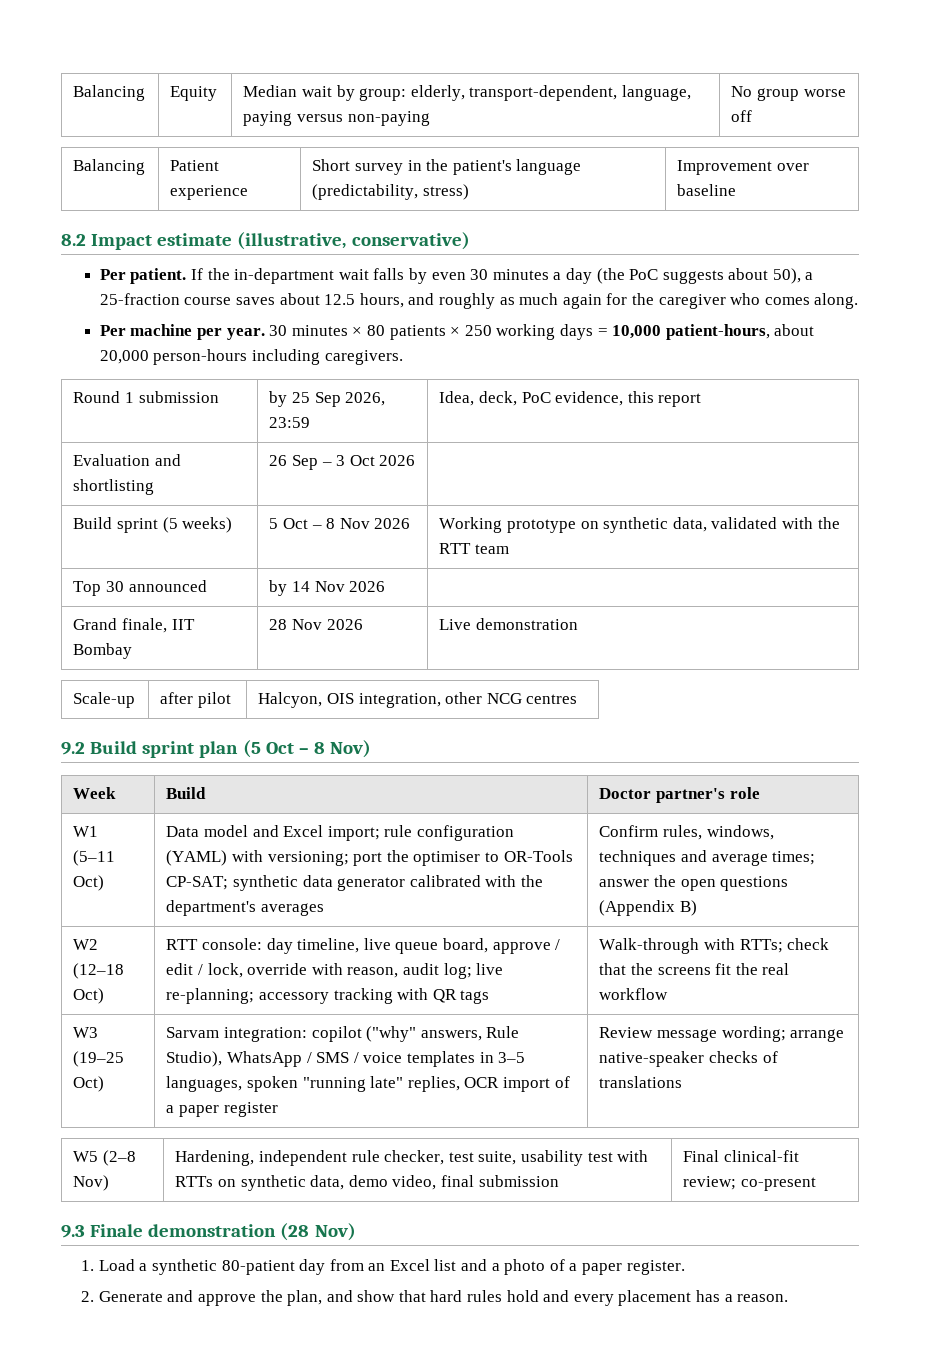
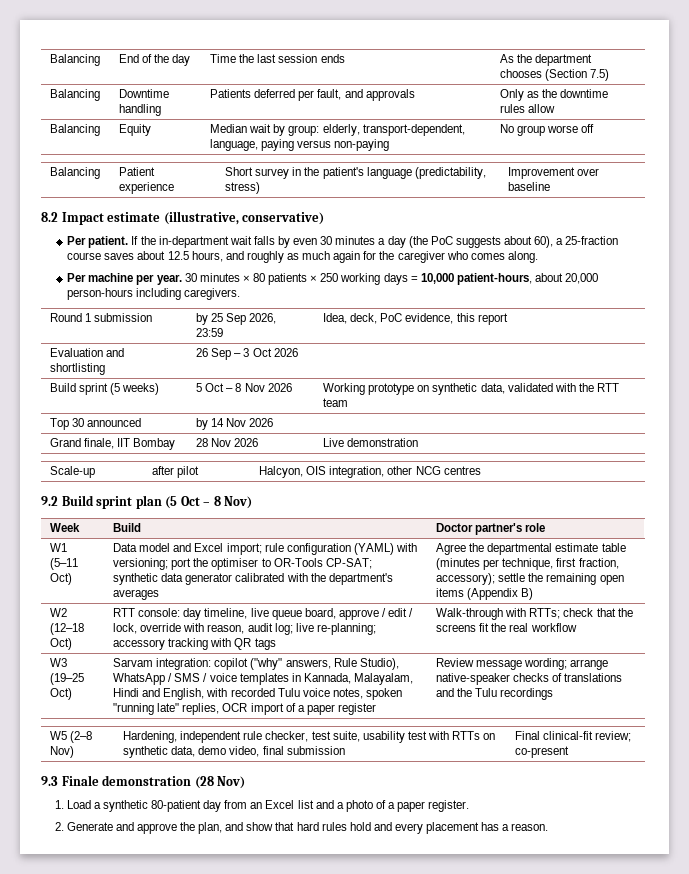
+ Balancing | End of the day | Time the last session ends | As the department chooses (Section 7.5)
+ Balancing | Downtime handling | Patients deferred per fault, and approvals | Only as the downtime rules allow
- If the in-department wait falls by even 30 minutes a day (the PoC suggests about 50), a 25-fraction course saves about 12.5 hours, and roughly as much again for the caregiver who comes along.
+ If the in-department wait falls by even 30 minutes a day (the PoC suggests about 60), a 25-fraction course saves about 12.5 hours, and roughly as much again for the caregiver who comes along.
- Confirm rules, windows, techniques and average times; answer the open questions (Appendix B)
+ Agree the departmental estimate table (minutes per technique, first fraction, accessory); settle the remaining open items (Appendix B)
- Sarvam integration: copilot ("why" answers, Rule Studio), WhatsApp / SMS / voice templates in 3–5 languages, spoken "running late" replies, OCR import of a paper register
+ Sarvam integration: copilot ("why" answers, Rule Studio), WhatsApp / SMS / voice templates in Kannada, Malayalam, Hindi and English, with recorded Tulu voice notes, spoken "running late" replies, OCR import of a paper register
- Review message wording; arrange native-speaker checks of translations
+ Review message wording; arrange native-speaker checks of translations and the Tulu recordings

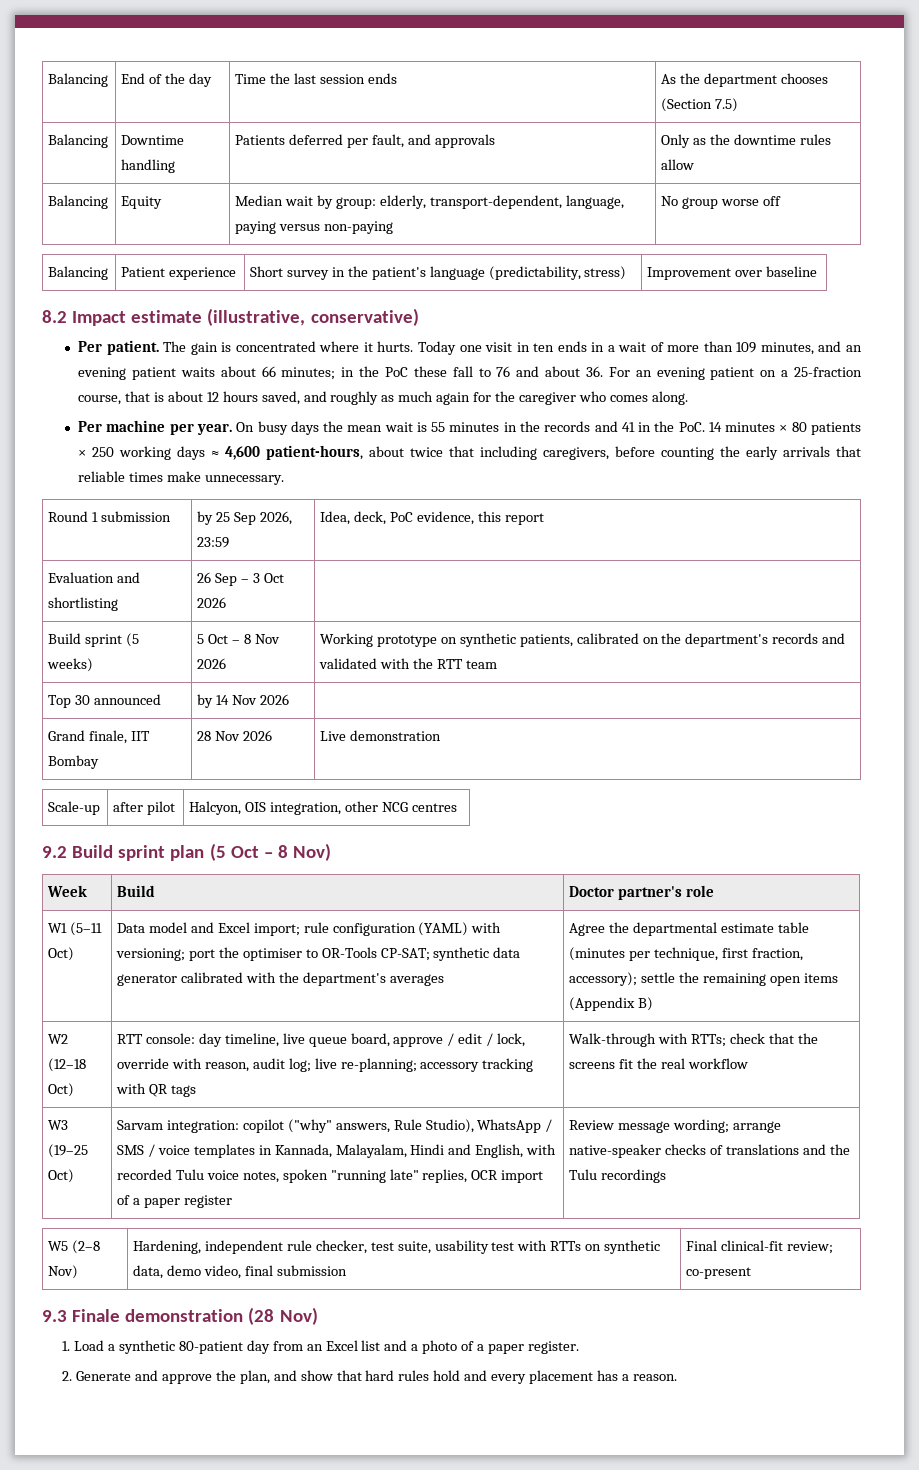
- If the in-department wait falls by even 30 minutes a day (the PoC suggests about 60), a 25-fraction course saves about 12.5 hours, and roughly as much again for the caregiver who comes along.
+ The gain is concentrated where it hurts. Today one visit in ten ends in a wait of more than 109 minutes, and an evening patient waits about 66 minutes; in the PoC these fall to 76 and about 36. For an evening patient on a 25-fraction course, that is about 12 hours saved, and roughly as much again for the caregiver who comes along.
- 30 minutes × 80 patients × 250 working days = 10,000 patient-hours, about 20,000 person-hours including caregivers.
+ On busy days the mean wait is 55 minutes in the records and 41 in the PoC. 14 minutes × 80 patients × 250 working days ≈ 4,600 patient-hours, about twice that including caregivers, before counting the early arrivals that reliable times make unnecessary.
- Build sprint (5 weeks) | 5 Oct – 8 Nov 2026 | Working prototype on synthetic data, validated with the RTT team
+ Build sprint (5 weeks) | 5 Oct – 8 Nov 2026 | Working prototype on synthetic patients, calibrated on the department's records and validated with the RTT team

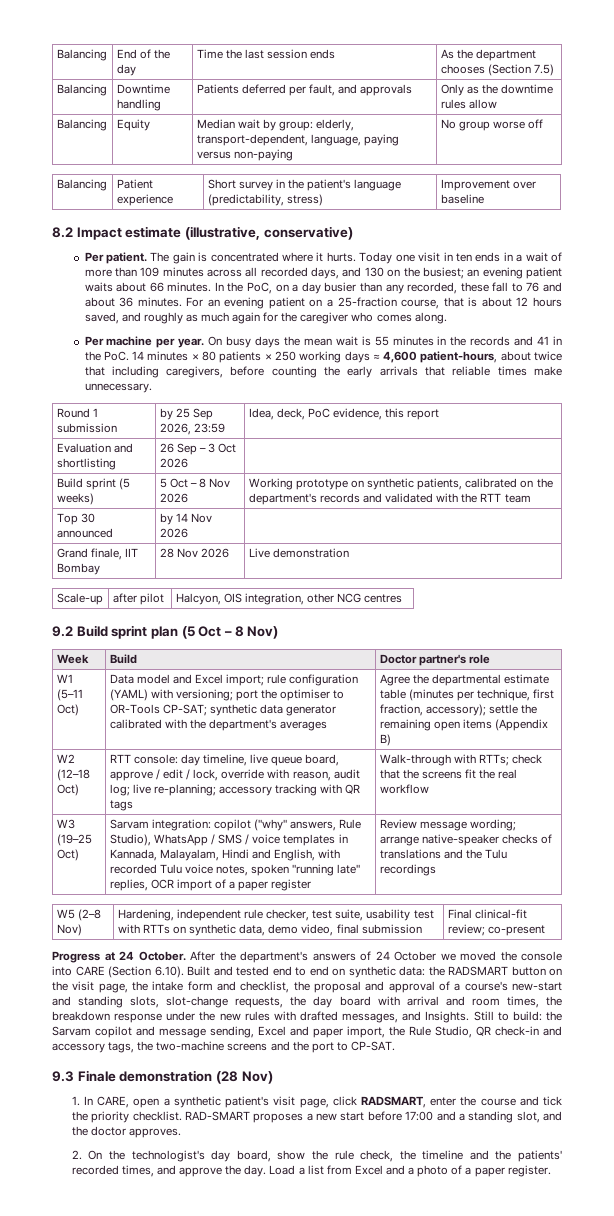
- Today one visit in ten ends in a wait of more than 109 minutes, and an evening patient waits about 66 minutes; in the PoC these fall to 76 and about 36. For an evening patient on a 25-fraction course, that is about 12 hours saved, and roughly as much again for the caregiver who comes along.
+ Today one visit in ten ends in a wait of more than 109 minutes across all recorded days, and 130 on the busiest; an evening patient waits about 66 minutes. In the PoC, on a day busier than any recorded, these fall to 76 and about 36 minutes. For an evening patient on a 25-fraction course, that is about 12 hours saved, and roughly as much again for the caregiver who comes along.
+ Progress at 24 October. After the department's answers of 24 October we moved the console into CARE (Section 6.10). Built and tested end to end on synthetic data: the RADSMART button on the visit page, the intake form and checklist, the proposal and approval of a course's new-start and standing slots, slot-change requests, the day board with arrival and room times, the breakdown response under the new rules with drafted messages, and Insights. Still to build: the Sarvam copilot and message sending, Excel and paper import, the Rule Studio, QR check-in and accessory tags, the two-machine screens and the port to CP-SAT.
- 1. Load a synthetic 80-patient day from an Excel list and a photo of a paper register.
+ 1. In CARE, open a synthetic patient's visit page, click RADSMART, enter the course and tick the priority checklist. RAD-SMART proposes a new start before 17:00 and a standing slot, and the doctor approves.
+ 2. On the technologist's day board, show the rule check, the timeline and the patients' recorded times, and approve the day. Load a list from Excel and a photo of a paper register.
- 2. Generate and approve the plan, and show that hard rules hold and every placement has a reason.

